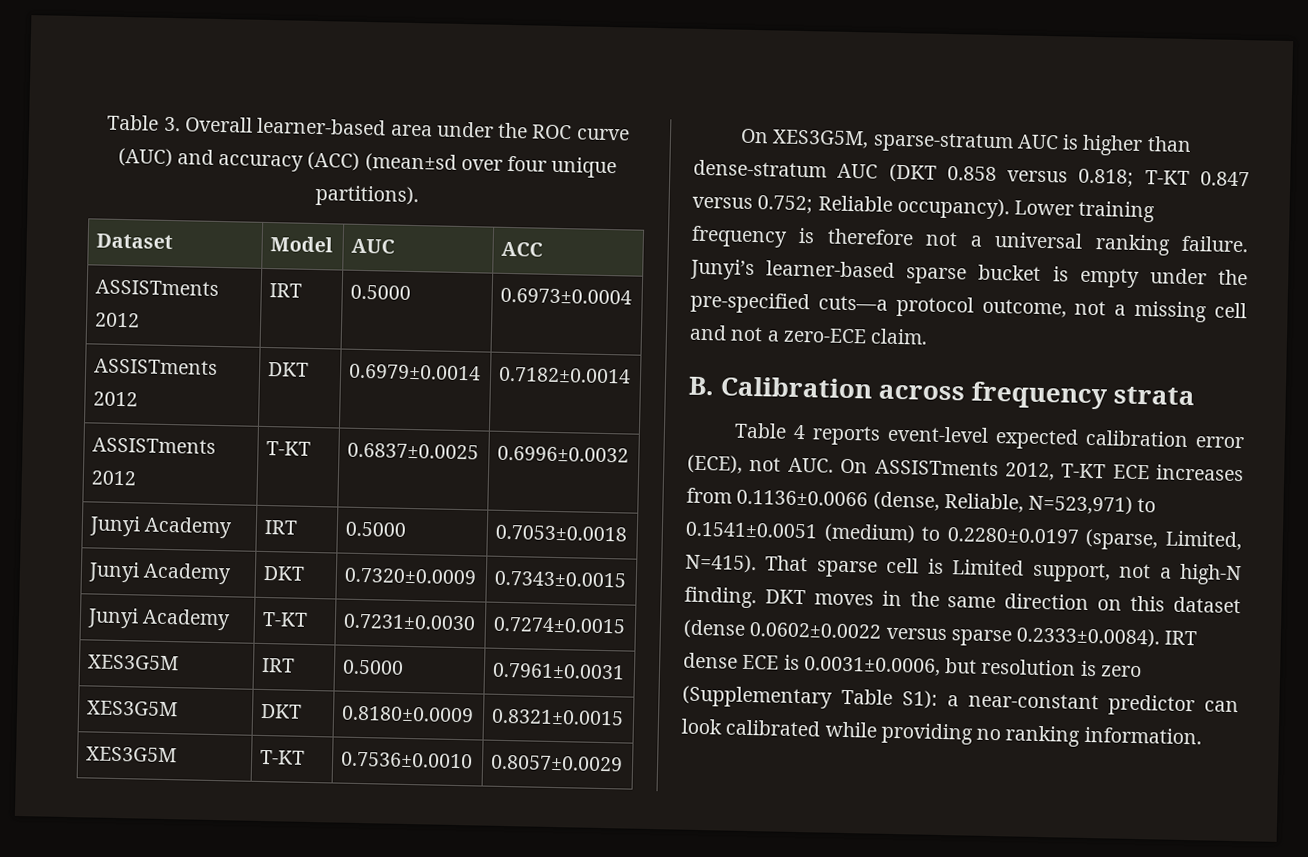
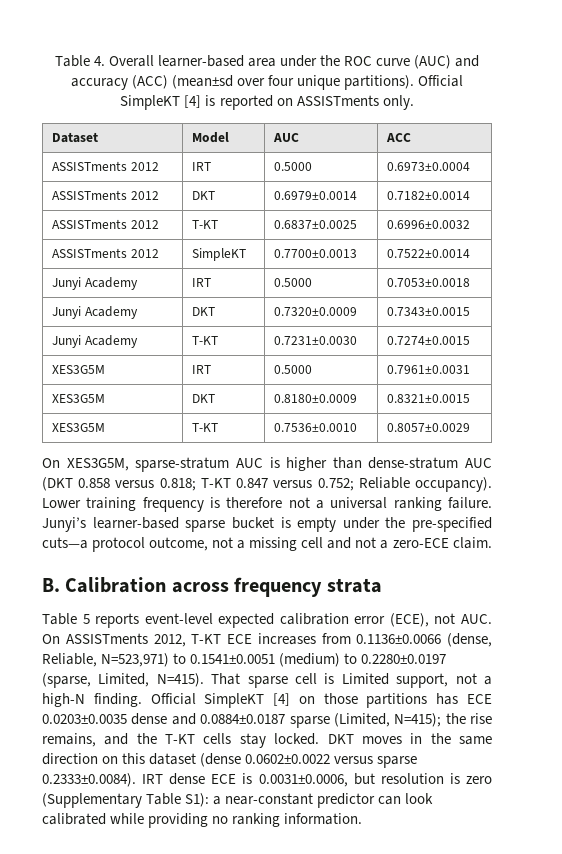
- Table 3. Overall learner-based area under the ROC curve (AUC) and accuracy (ACC) (mean±sd over four unique partitions).
+ Table 4. Overall learner-based area under the ROC curve (AUC) and accuracy (ACC) (mean±sd over four unique partitions). Official SimpleKT [4] is reported on ASSISTments only.
+ ASSISTments 2012 | SimpleKT | 0.7700±0.0013 | 0.7522±0.0014
- Table 4 reports event-level expected calibration error (ECE), not AUC. On ASSISTments 2012, T-KT ECE increases from 0.1136±0.0066 (dense, Reliable, N=523,971) to 0.1541±0.0051 (medium) to 0.2280±0.0197 (sparse, Limited, N=415).
+ Table 5 reports event-level expected calibration error (ECE), not AUC. On ASSISTments 2012, T-KT ECE increases from 0.1136±0.0066 (dense, Reliable, N=523,971) to 0.1541±0.0051 (medium) to 0.2280±0.0197 (sparse, Limited, N=415).
+ Official SimpleKT [4] on those partitions has ECE 0.0203±0.0035 dense and 0.0884±0.0187 sparse (Limited, N=415); the rise remains, and the T-KT cells stay locked.

